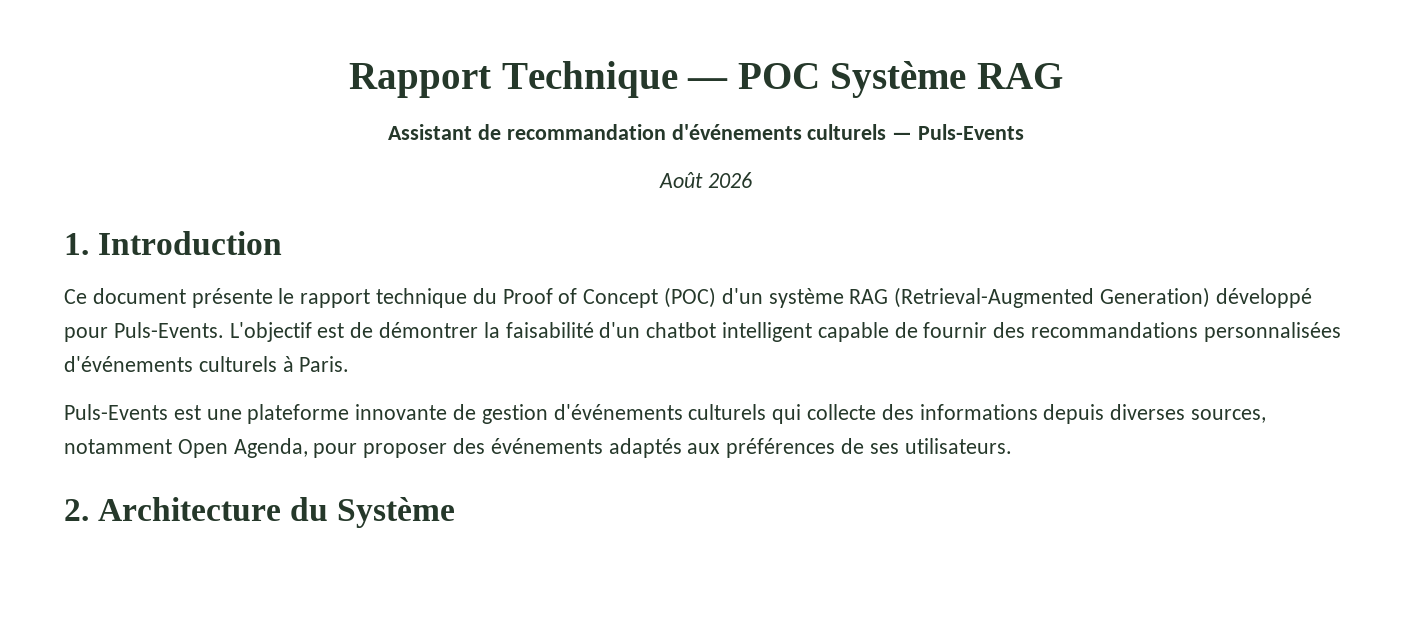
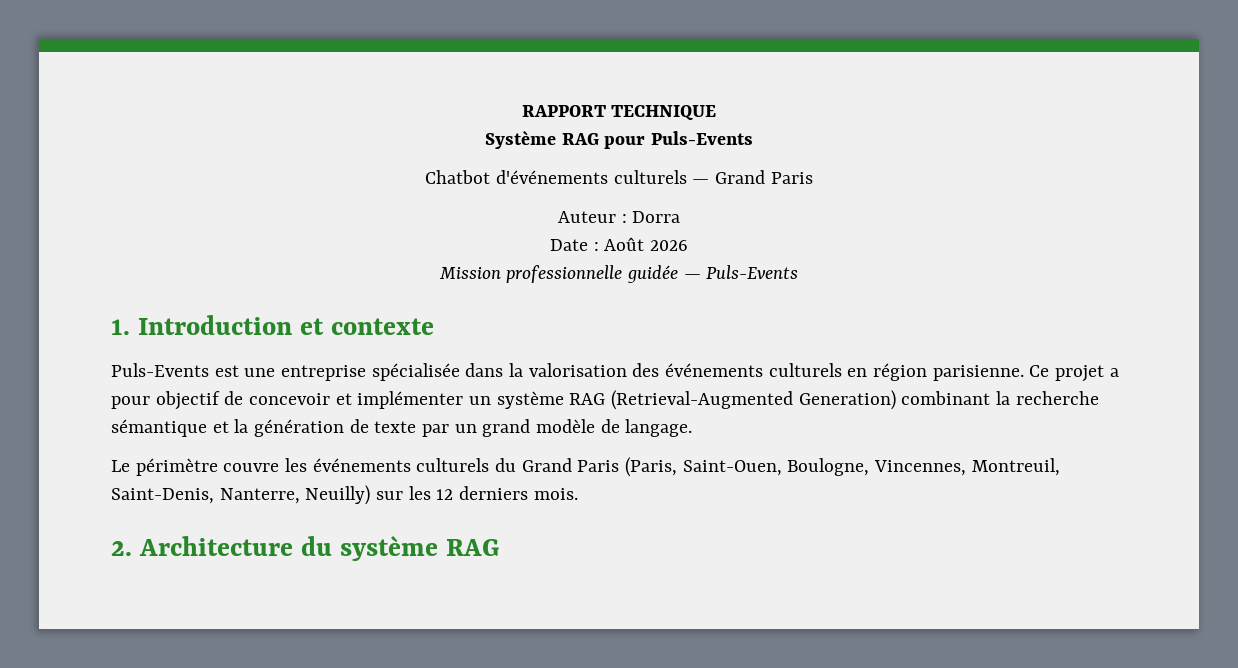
- Rapport Technique — POC Système RAG
- Assistant de recommandation d'événements culturels — Puls-Events
- Août 2026
- 1. Introduction
- Ce document présente le rapport technique du Proof of Concept (POC) d'un système RAG (Retrieval-Augmented Generation) développé pour Puls-Events. L'objectif est de démontrer la faisabilité d'un chatbot intelligent capable de fournir des recommandations personnalisées d'événements culturels à Paris.
- Puls-Events est une plateforme innovante de gestion d'événements culturels qui collecte des informations depuis diverses sources, notamment Open Agenda, pour proposer des événements adaptés aux préférences de ses utilisateurs.
+ RAPPORT TECHNIQUE
+ Système RAG pour Puls-Events
+ Chatbot d'événements culturels — Grand Paris
+ Auteur : Dorra
+ Date : Août 2026
+ Mission professionnelle guidée — Puls-Events
+ 1. Introduction et contexte
+ Puls-Events est une entreprise spécialisée dans la valorisation des événements culturels en région parisienne. Ce projet a pour objectif de concevoir et implémenter un système RAG (Retrieval-Augmented Generation) combinant la recherche sémantique et la génération de texte par un grand modèle de langage.
+ Le périmètre couvre les événements culturels du Grand Paris (Paris, Saint-Ouen, Boulogne, Vincennes, Montreuil, Saint-Denis, Nanterre, Neuilly) sur les 12 derniers mois.
- 2. Architecture du Système
+ 2. Architecture du système RAG

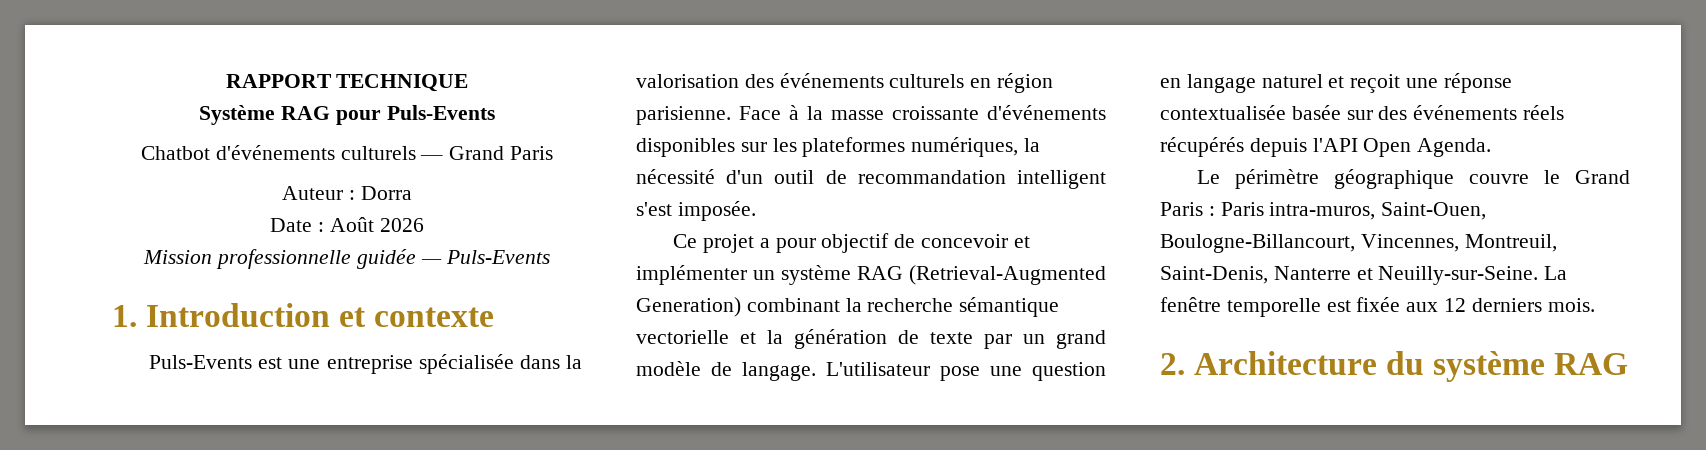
- Puls-Events est une entreprise spécialisée dans la valorisation des événements culturels en région parisienne. Ce projet a pour objectif de concevoir et implémenter un système RAG (Retrieval-Augmented Generation) combinant la recherche sémantique et la génération de texte par un grand modèle de langage.
- Le périmètre couvre les événements culturels du Grand Paris (Paris, Saint-Ouen, Boulogne, Vincennes, Montreuil, Saint-Denis, Nanterre, Neuilly) sur les 12 derniers mois.
+ Puls-Events est une entreprise spécialisée dans la valorisation des événements culturels en région parisienne. Face à la masse croissante d'événements disponibles sur les plateformes numériques, la nécessité d'un outil de recommandation intelligent s'est imposée.
+ Ce projet a pour objectif de concevoir et implémenter un système RAG (Retrieval-Augmented Generation) combinant la recherche sémantique vectorielle et la génération de texte par un grand modèle de langage. L'utilisateur pose une question en langage naturel et reçoit une réponse contextualisée basée sur des événements réels récupérés depuis l'API Open Agenda.
+ Le périmètre géographique couvre le Grand Paris : Paris intra-muros, Saint-Ouen, Boulogne-Billancourt, Vincennes, Montreuil, Saint-Denis, Nanterre et Neuilly-sur-Seine. La fenêtre temporelle est fixée aux 12 derniers mois.

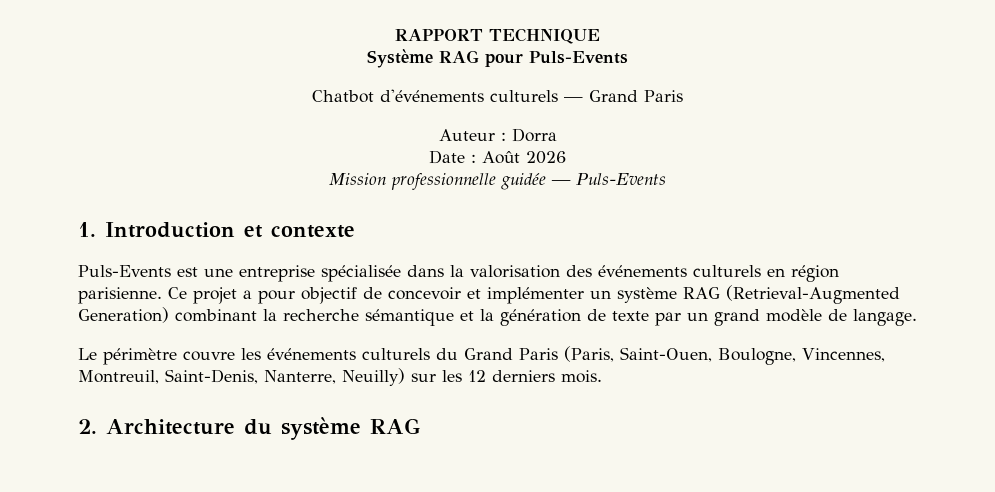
- Puls-Events est une entreprise spécialisée dans la valorisation des événements culturels en région parisienne. Face à la masse croissante d'événements disponibles sur les plateformes numériques, la nécessité d'un outil de recommandation intelligent s'est imposée.
- Ce projet a pour objectif de concevoir et implémenter un système RAG (Retrieval-Augmented Generation) combinant la recherche sémantique vectorielle et la génération de texte par un grand modèle de langage. L'utilisateur pose une question en langage naturel et reçoit une réponse contextualisée basée sur des événements réels récupérés depuis l'API Open Agenda.
- Le périmètre géographique couvre le Grand Paris : Paris intra-muros, Saint-Ouen, Boulogne-Billancourt, Vincennes, Montreuil, Saint-Denis, Nanterre et Neuilly-sur-Seine. La fenêtre temporelle est fixée aux 12 derniers mois.
+ Puls-Events est une entreprise spécialisée dans la valorisation des événements culturels en région parisienne. Ce projet a pour objectif de concevoir et implémenter un système RAG (Retrieval-Augmented Generation) combinant la recherche sémantique et la génération de texte par un grand modèle de langage.
+ Le périmètre couvre les événements culturels du Grand Paris (Paris, Saint-Ouen, Boulogne, Vincennes, Montreuil, Saint-Denis, Nanterre, Neuilly) sur les 12 derniers mois.

